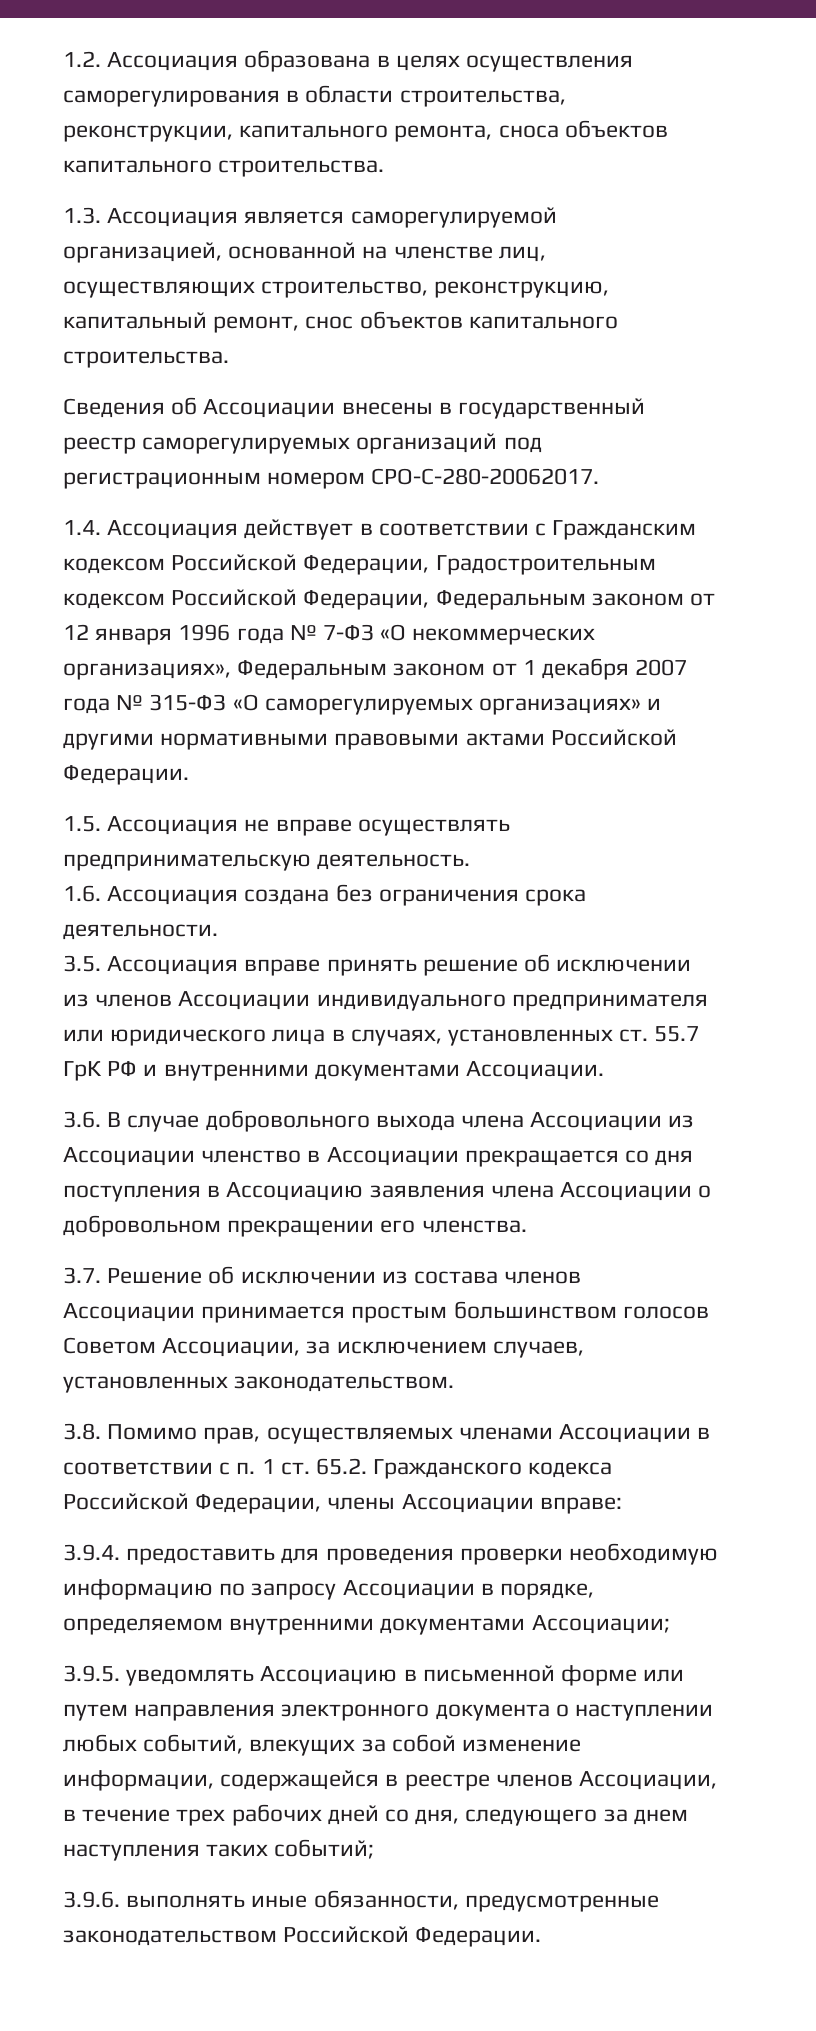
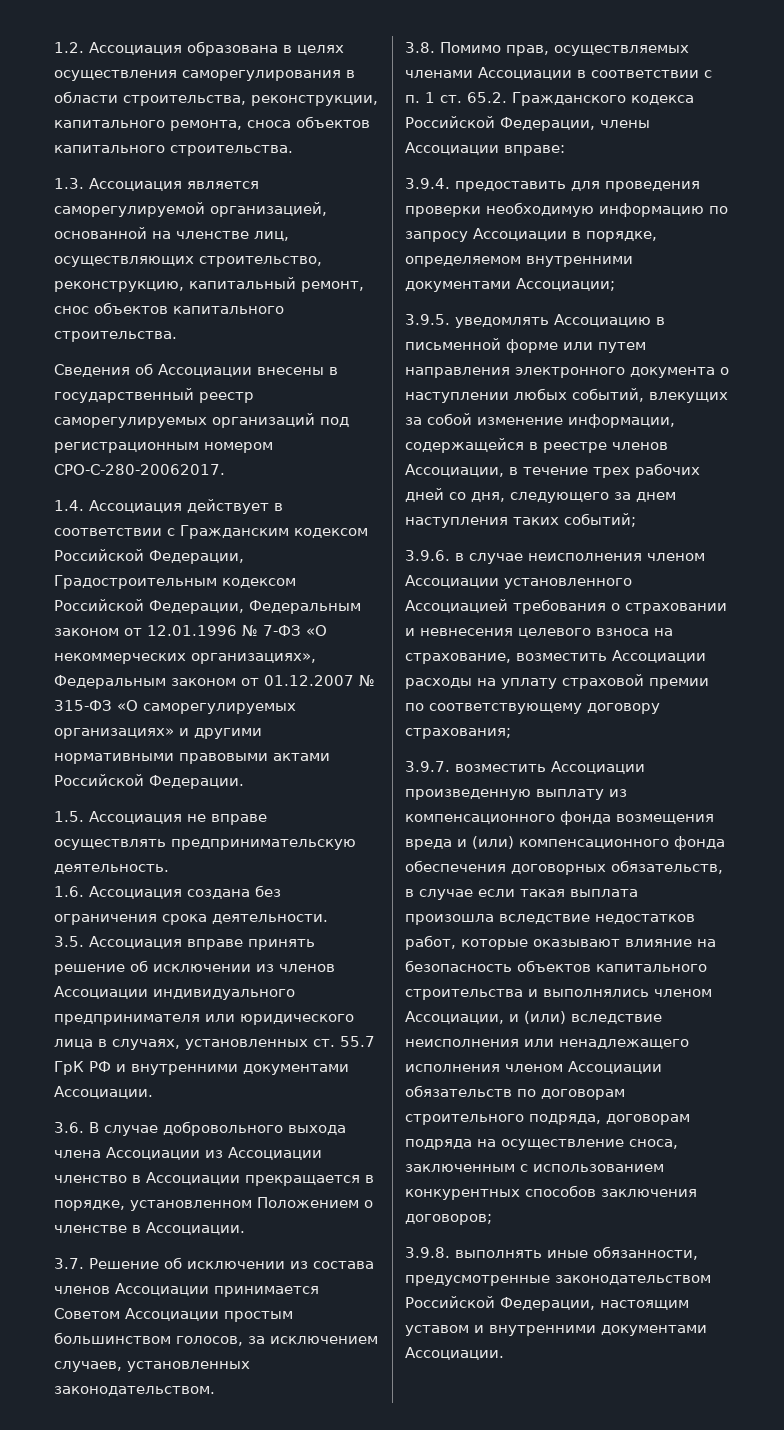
- 1.4. Ассоциация действует в соответствии с Гражданским кодексом Российской Федерации, Градостроительным кодексом Российской Федерации, Федеральным законом от 12 января 1996 года № 7-ФЗ «О некоммерческих организациях», Федеральным законом от 1 декабря 2007 года № 315-ФЗ «О саморегулируемых организациях» и другими нормативными правовыми актами Российской Федерации.
+ 1.4. Ассоциация действует в соответствии с Гражданским кодексом Российской Федерации, Градостроительным кодексом Российской Федерации, Федеральным законом от 12.01.1996 № 7-ФЗ «О некоммерческих организациях», Федеральным законом от 01.12.2007 № 315-ФЗ «О саморегулируемых организациях» и другими нормативными правовыми актами Российской Федерации.
- 3.6. В случае добровольного выхода члена Ассоциации из Ассоциации членство в Ассоциации прекращается со дня поступления в Ассоциацию заявления члена Ассоциации о добровольном прекращении его членства.
+ 3.6. В случае добровольного выхода члена Ассоциации из Ассоциации членство в Ассоциации прекращается в порядке, установленном Положением о членстве в Ассоциации.
- 3.7. Решение об исключении из состава членов Ассоциации принимается простым большинством голосов Советом Ассоциации, за исключением случаев, установленных законодательством.
+ 3.7. Решение об исключении из состава членов Ассоциации принимается Советом Ассоциации простым большинством голосов, за исключением случаев, установленных законодательством.
- 3.9.6. выполнять иные обязанности, предусмотренные законодательством Российской Федерации.
+ 3.9.6. в случае неисполнения членом Ассоциации установленного Ассоциацией требования о страховании и невнесения целевого взноса на страхование, возместить Ассоциации расходы на уплату страховой премии по соответствующему договору страхования;
+ 3.9.7. возместить Ассоциации произведенную выплату из компенсационного фонда возмещения вреда и (или) компенсационного фонда обеспечения договорных обязательств, в случае если такая выплата произошла вследствие недостатков работ, которые оказывают влияние на безопасность объектов капитального строительства и выполнялись членом Ассоциации, и (или) вследствие неисполнения или ненадлежащего исполнения членом Ассоциации обязательств по договорам строительного подряда, договорам подряда на осуществление сноса, заключенным с использованием конкурентных способов заключения договоров;
+ 3.9.8. выполнять иные обязанности, предусмотренные законодательством Российской Федерации, настоящим уставом и внутренними документами Ассоциации.

